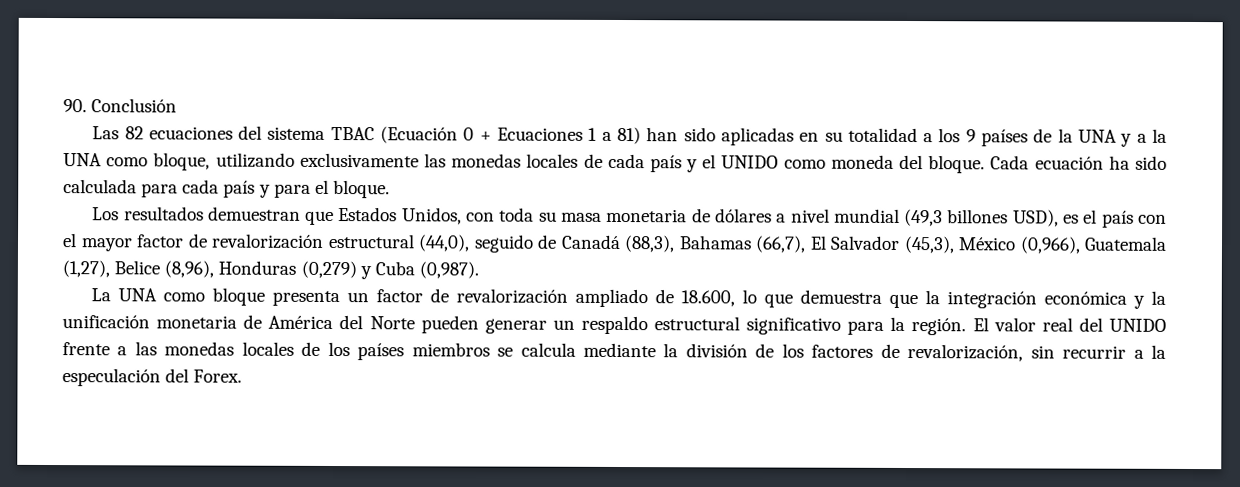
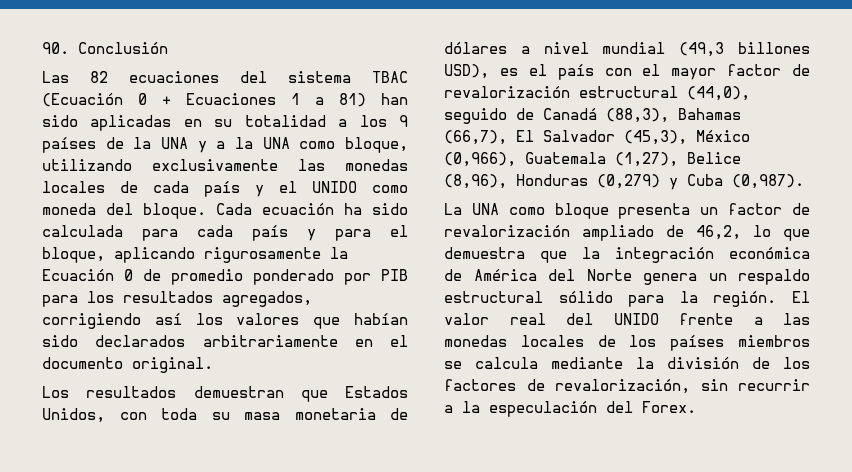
- Cada ecuación ha sido calculada para cada país y para el bloque.
+ Cada ecuación ha sido calculada para cada país y para el bloque, aplicando rigurosamente la Ecuación 0 de promedio ponderado por PIB para los resultados agregados, corrigiendo así los valores que habían sido declarados arbitrariamente en el documento original.
- La UNA como bloque presenta un factor de revalorización ampliado de 18.600, lo que demuestra que la integración económica y la unificación monetaria de América del Norte pueden generar un respaldo estructural significativo para la región.
+ La UNA como bloque presenta un factor de revalorización ampliado de 46,2, lo que demuestra que la integración económica de América del Norte genera un respaldo estructural sólido para la región.

